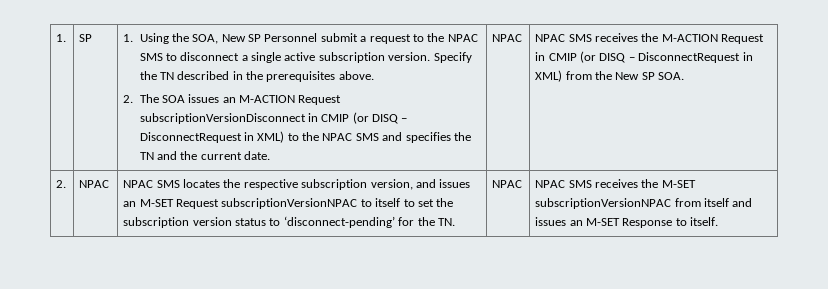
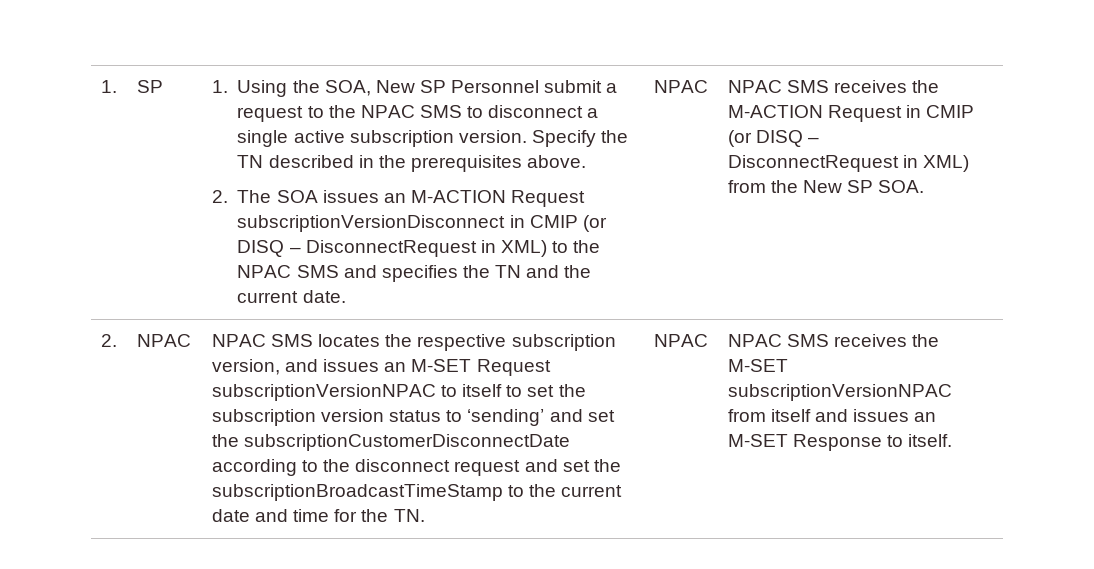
- NPAC SMS locates the respective subscription version, and issues an M-SET Request subscriptionVersionNPAC to itself to set the subscription version status to ‘disconnect-pending’ for the TN.
+ NPAC SMS locates the respective subscription version, and issues an M-SET Request subscriptionVersionNPAC to itself to set the subscription version status to ‘sending’ and set the subscriptionCustomerDisconnectDate according to the disconnect request and set the subscriptionBroadcastTimeStamp to the current date and time for the TN.

